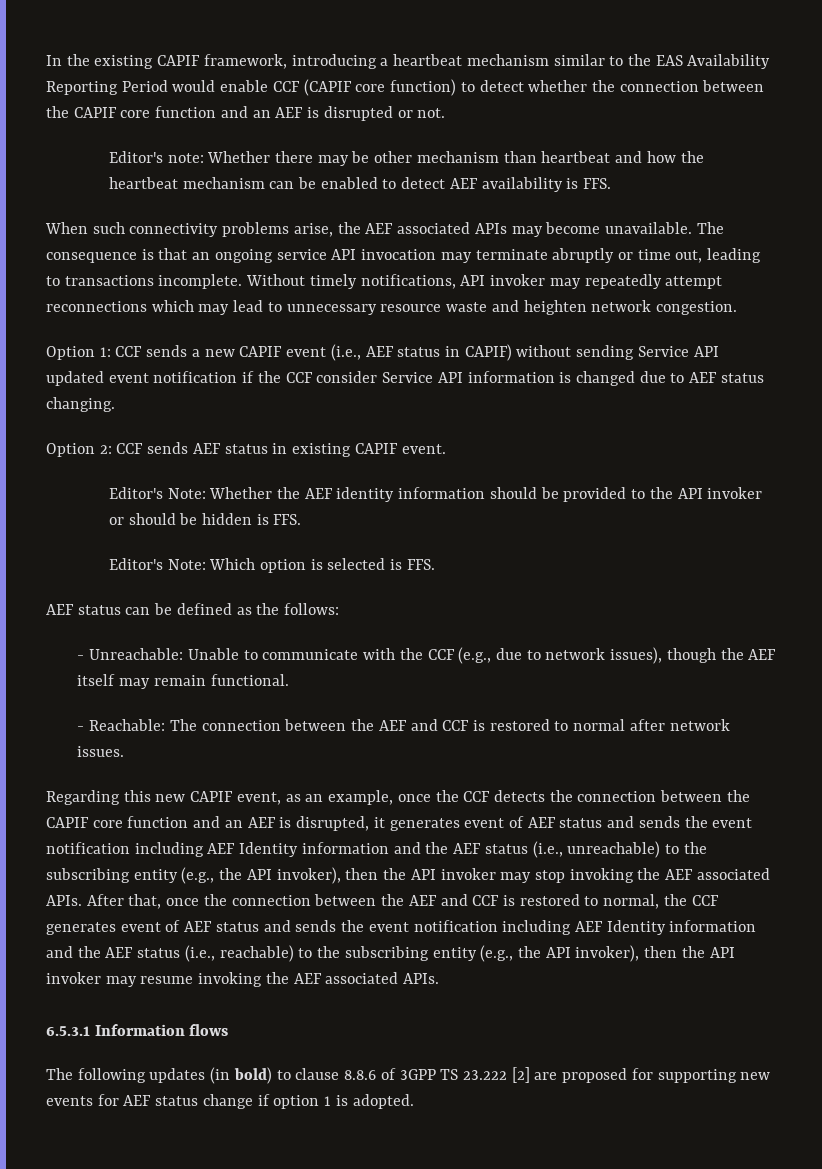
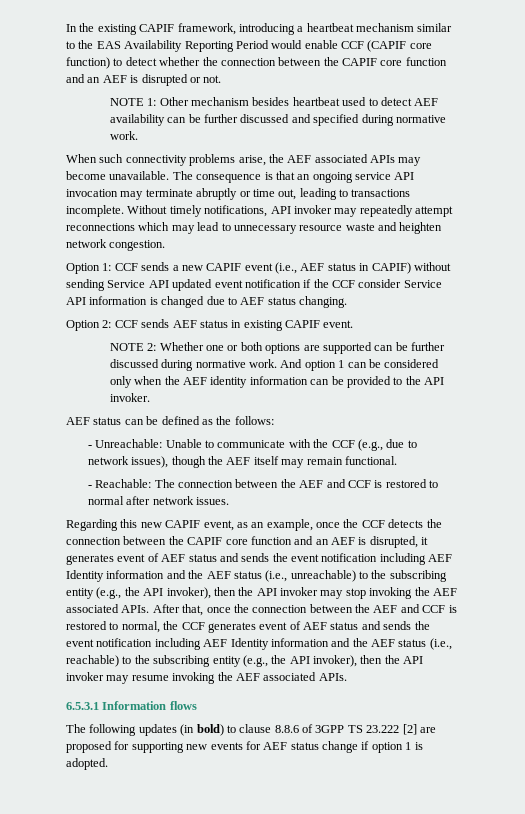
- Editor's note: Whether there may be other mechanism than heartbeat and how the heartbeat mechanism can be enabled to detect AEF availability is FFS.
+ NOTE 1: Other mechanism besides heartbeat used to detect AEF availability can be further discussed and specified during normative work.
- Editor's Note: Whether the AEF identity information should be provided to the API invoker or should be hidden is FFS.
- Editor's Note: Which option is selected is FFS.
+ NOTE 2: Whether one or both options are supported can be further discussed during normative work. And option 1 can be considered only when the AEF identity information can be provided to the API invoker.

